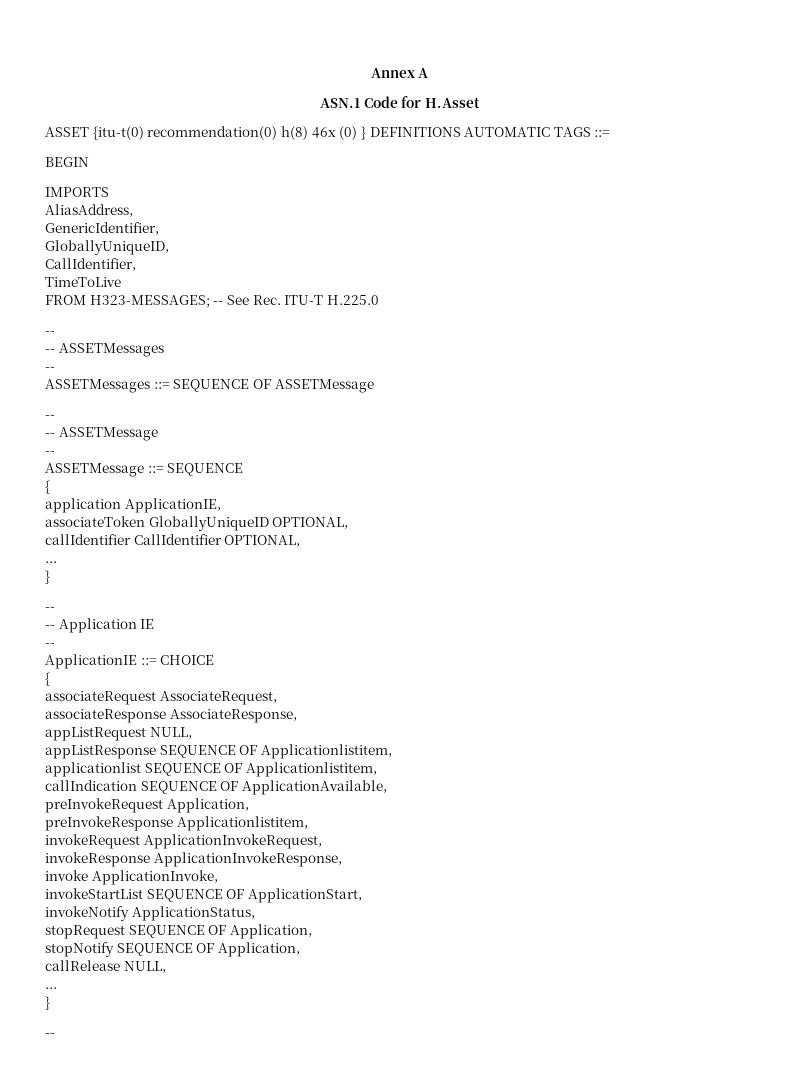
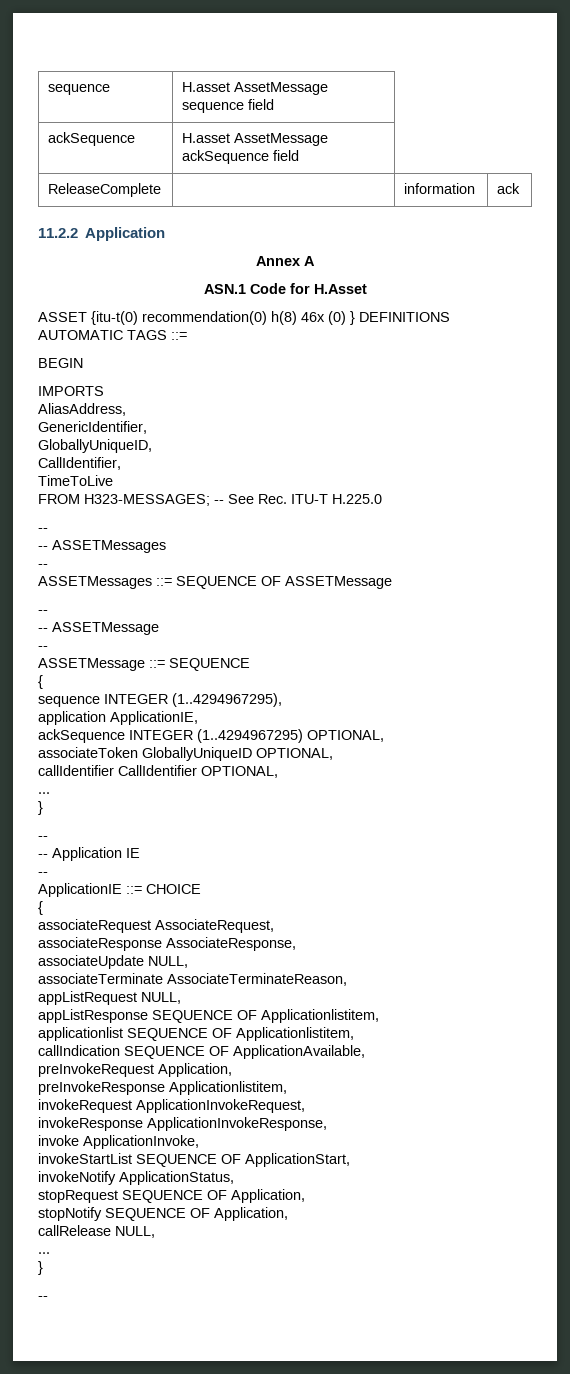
+ sequence | H.asset AssetMessage sequence field
+ ackSequence | H.asset AssetMessage ackSequence field
+ ReleaseComplete | | information | ack
+ 11.2.2 Application
+ sequence INTEGER (1..4294967295),
+ ackSequence INTEGER (1..4294967295) OPTIONAL,
+ associateUpdate NULL,
+ associateTerminate AssociateTerminateReason,

